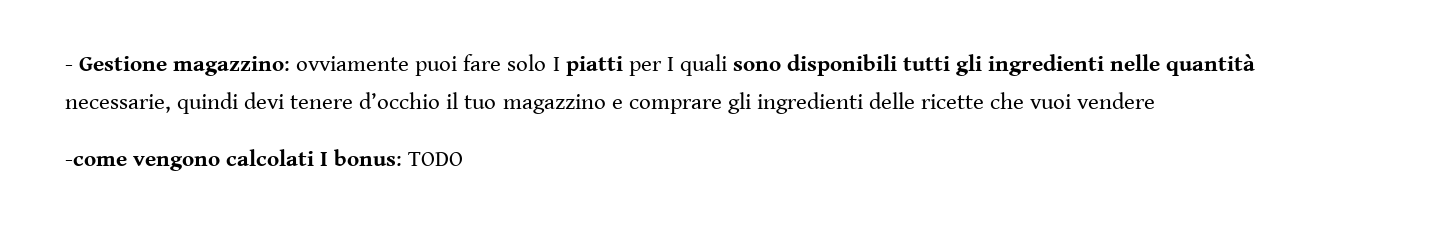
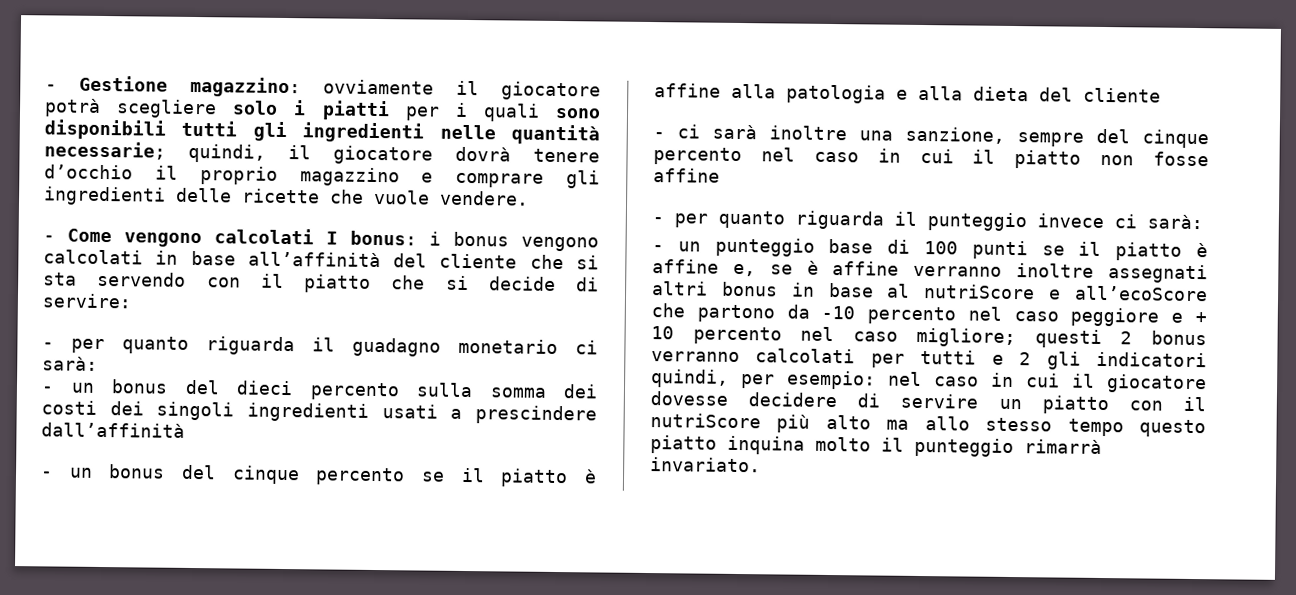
- - Gestione magazzino: ovviamente puoi fare solo I piatti per I quali sono disponibili tutti gli ingredienti nelle quantità necessarie, quindi devi tenere d’occhio il tuo magazzino e comprare gli ingredienti delle ricette che vuoi vendere
- -come vengono calcolati I bonus: TODO
+ - Gestione magazzino: ovviamente il giocatore potrà scegliere solo i piatti per i quali sono disponibili tutti gli ingredienti nelle quantità necessarie; quindi, il giocatore dovrà tenere d’occhio il proprio magazzino e comprare gli ingredienti delle ricette che vuole vendere.
+ - Come vengono calcolati I bonus: i bonus vengono calcolati in base all’affinità del cliente che si sta servendo con il piatto che si decide di servire:
+ - per quanto riguarda il guadagno monetario ci sarà:
+ - un bonus del dieci percento sulla somma dei costi dei singoli ingredienti usati a prescindere dall’affinità
+ - un bonus del cinque percento se il piatto è affine alla patologia e alla dieta del cliente
+ - ci sarà inoltre una sanzione, sempre del cinque percento nel caso in cui il piatto non fosse affine
+ - per quanto riguarda il punteggio invece ci sarà:
+ - un punteggio base di 100 punti se il piatto è affine e, se è affine verranno inoltre assegnati altri bonus in base al nutriScore e all’ecoScore che partono da -10 percento nel caso peggiore e + 10 percento nel caso migliore; questi 2 bonus verranno calcolati per tutti e 2 gli indicatori quindi, per esempio: nel caso in cui il giocatore dovesse decidere di servire un piatto con il nutriScore più alto ma allo stesso tempo questo piatto inquina molto il punteggio rimarrà invariato.

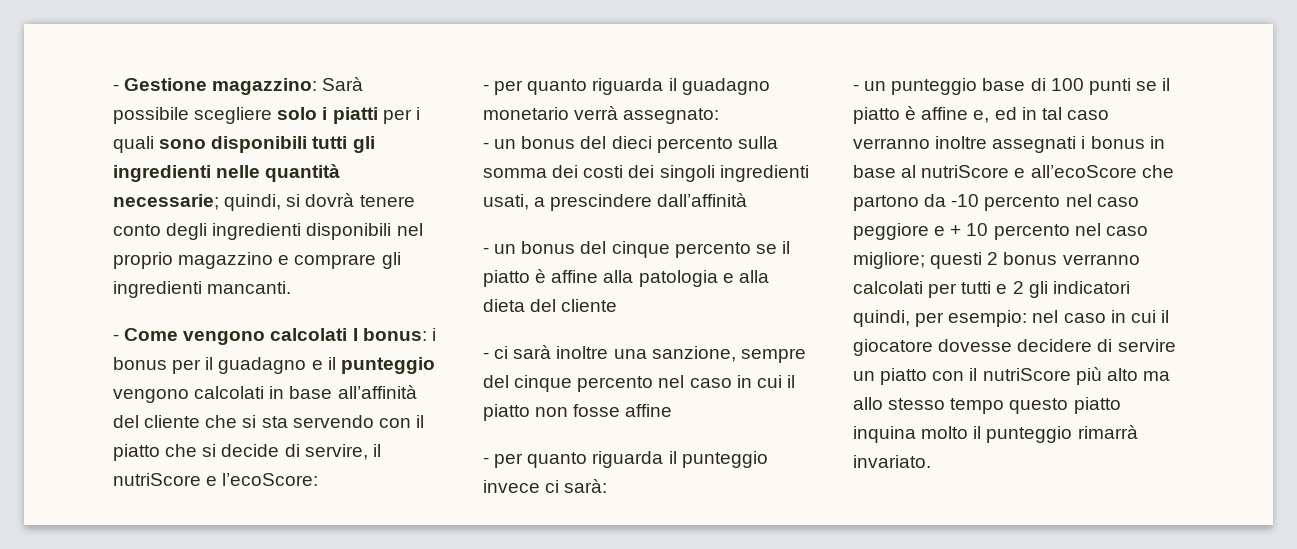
- - Gestione magazzino: ovviamente il giocatore potrà scegliere solo i piatti per i quali sono disponibili tutti gli ingredienti nelle quantità necessarie; quindi, il giocatore dovrà tenere d’occhio il proprio magazzino e comprare gli ingredienti delle ricette che vuole vendere.
+ - Gestione magazzino: Sarà possibile scegliere solo i piatti per i quali sono disponibili tutti gli ingredienti nelle quantità necessarie; quindi, si dovrà tenere conto degli ingredienti disponibili nel proprio magazzino e comprare gli ingredienti mancanti.
- - Come vengono calcolati I bonus: i bonus vengono calcolati in base all’affinità del cliente che si sta servendo con il piatto che si decide di servire:
+ - Come vengono calcolati I bonus: i bonus per il guadagno e il punteggio vengono calcolati in base all’affinità del cliente che si sta servendo con il piatto che si decide di servire, il nutriScore e l’ecoScore:
- - per quanto riguarda il guadagno monetario ci sarà:
+ - per quanto riguarda il guadagno monetario verrà assegnato:
- - un bonus del dieci percento sulla somma dei costi dei singoli ingredienti usati a prescindere dall’affinità
+ - un bonus del dieci percento sulla somma dei costi dei singoli ingredienti usati, a prescindere dall’affinità
- - un punteggio base di 100 punti se il piatto è affine e, se è affine verranno inoltre assegnati altri bonus in base al nutriScore e all’ecoScore che partono da -10 percento nel caso peggiore e + 10 percento nel caso migliore;
+ - un punteggio base di 100 punti se il piatto è affine e, ed in tal caso verranno inoltre assegnati i bonus in base al nutriScore e all’ecoScore che partono da -10 percento nel caso peggiore e + 10 percento nel caso migliore;

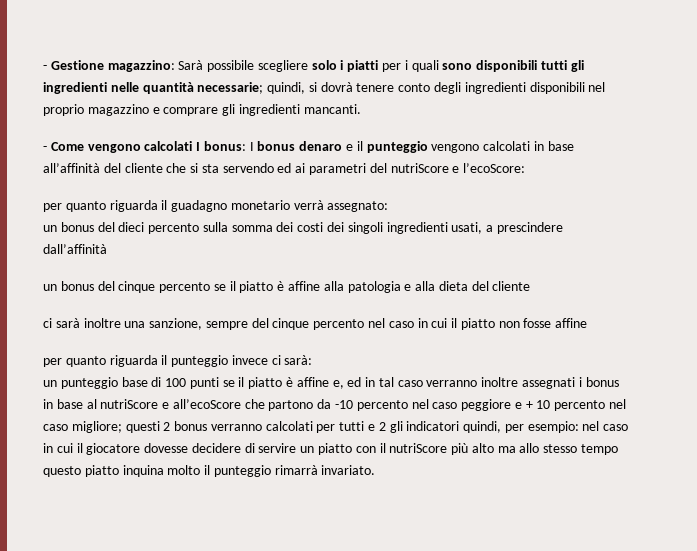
- - Come vengono calcolati I bonus: i bonus per il guadagno e il punteggio vengono calcolati in base all’affinità del cliente che si sta servendo con il piatto che si decide di servire, il nutriScore e l’ecoScore:
+ - Come vengono calcolati I bonus: I bonus denaro e il punteggio vengono calcolati in base all’affinità del cliente che si sta servendo ed ai parametri del nutriScore e l’ecoScore:
- - per quanto riguarda il guadagno monetario verrà assegnato:
+ per quanto riguarda il guadagno monetario verrà assegnato:
- - un bonus del dieci percento sulla somma dei costi dei singoli ingredienti usati, a prescindere dall’affinità
+ un bonus del dieci percento sulla somma dei costi dei singoli ingredienti usati, a prescindere dall’affinità
- - un bonus del cinque percento se il piatto è affine alla patologia e alla dieta del cliente
+ un bonus del cinque percento se il piatto è affine alla patologia e alla dieta del cliente
- - ci sarà inoltre una sanzione, sempre del cinque percento nel caso in cui il piatto non fosse affine
+ ci sarà inoltre una sanzione, sempre del cinque percento nel caso in cui il piatto non fosse affine
- - per quanto riguarda il punteggio invece ci sarà:
+ per quanto riguarda il punteggio invece ci sarà:
- - un punteggio base di 100 punti se il piatto è affine e, ed in tal caso verranno inoltre assegnati i bonus in base al nutriScore e all’ecoScore che partono da -10 percento nel caso peggiore e + 10 percento nel caso migliore;
+ un punteggio base di 100 punti se il piatto è affine e, ed in tal caso verranno inoltre assegnati i bonus in base al nutriScore e all’ecoScore che partono da -10 percento nel caso peggiore e + 10 percento nel caso migliore;

